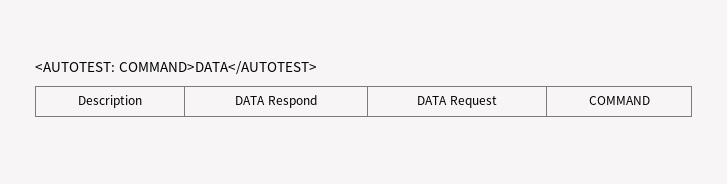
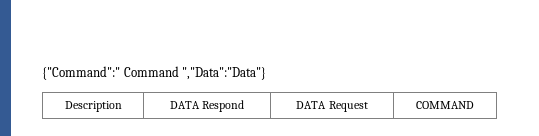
- <AUTOTEST: COMMAND>DATA</AUTOTEST>
+ {"Command":" Command ","Data":"Data"}

